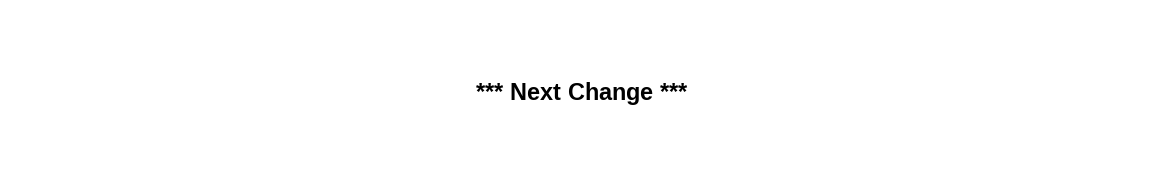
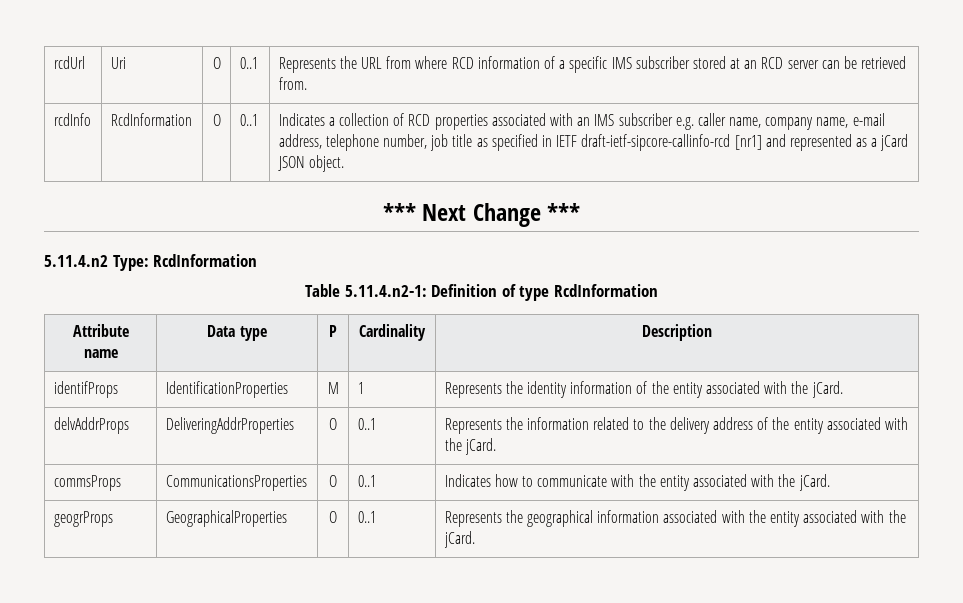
+ rcdUrl | Uri | O | 0..1 | Represents the URL from where RCD information of a specific IMS subscriber stored at an RCD server can be retrieved from.
+ rcdInfo | RcdInformation | O | 0..1 | Indicates a collection of RCD properties associated with an IMS subscriber e.g. caller name, company name, e-mail address, telephone number, job title as specified in IETF draft-ietf-sipcore-callinfo-rcd [nr1] and represented as a jCard JSON object.
  *** Next Change ***
+ 5.11.4.n2 Type: RcdInformation
+ Table 5.11.4.n2-1: Definition of type RcdInformation
+ Attribute name | Data type | P | Cardinality | Description
+ identifProps | IdentificationProperties | M | 1 | Represents the identity information of the entity associated with the jCard.
+ delvAddrProps | DeliveringAddrProperties | O | 0..1 | Represents the information related to the delivery address of the entity associated with the jCard.
+ commsProps | CommunicationsProperties | O | 0..1 | Indicates how to communicate with the entity associated with the jCard.
+ geogrProps | GeographicalProperties | O | 0..1 | Represents the geographical information associated with the entity associated with the jCard.

